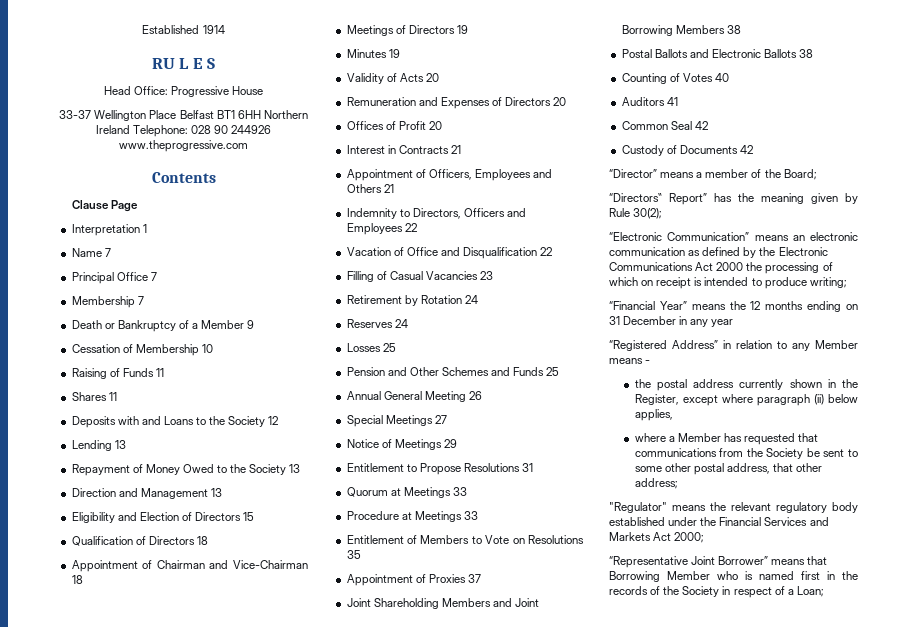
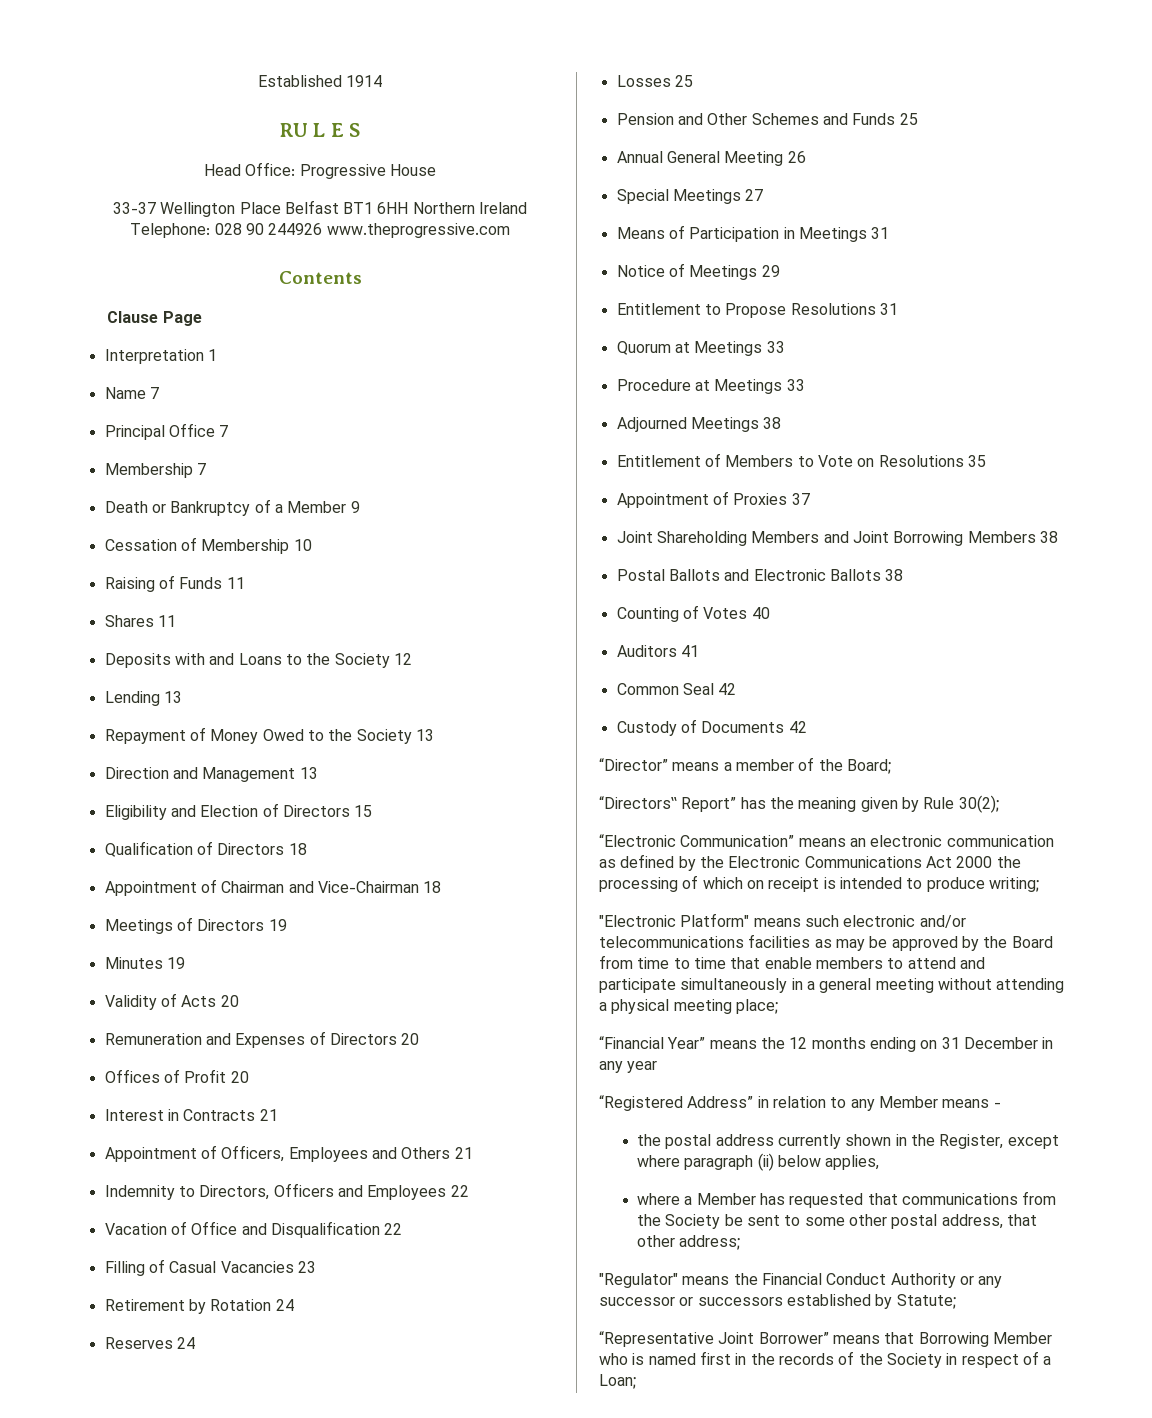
+ Means of Participation in Meetings 31
+ Adjourned Meetings 38
+ "Electronic Platform" means such electronic and/or telecommunications facilities as may be approved by the Board from time to time that enable members to attend and participate simultaneously in a general meeting without attending a physical meeting place;
- "Regulator" means the relevant regulatory body established under the Financial Services and Markets Act 2000;
+ "Regulator" means the Financial Conduct Authority or any successor or successors established by Statute;

